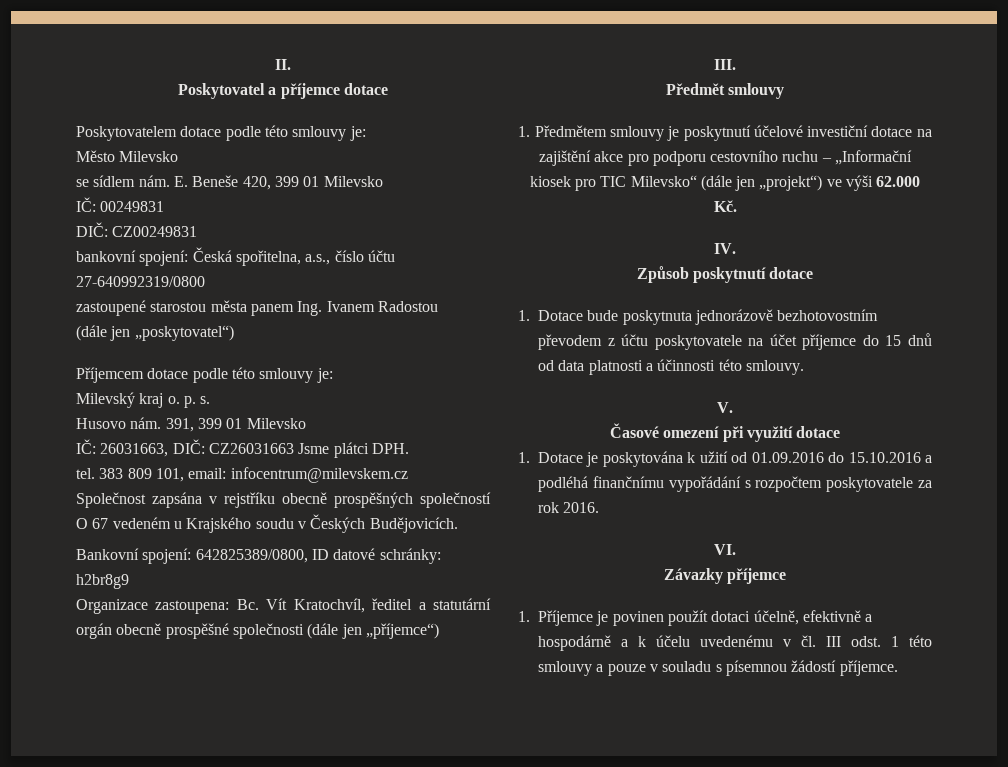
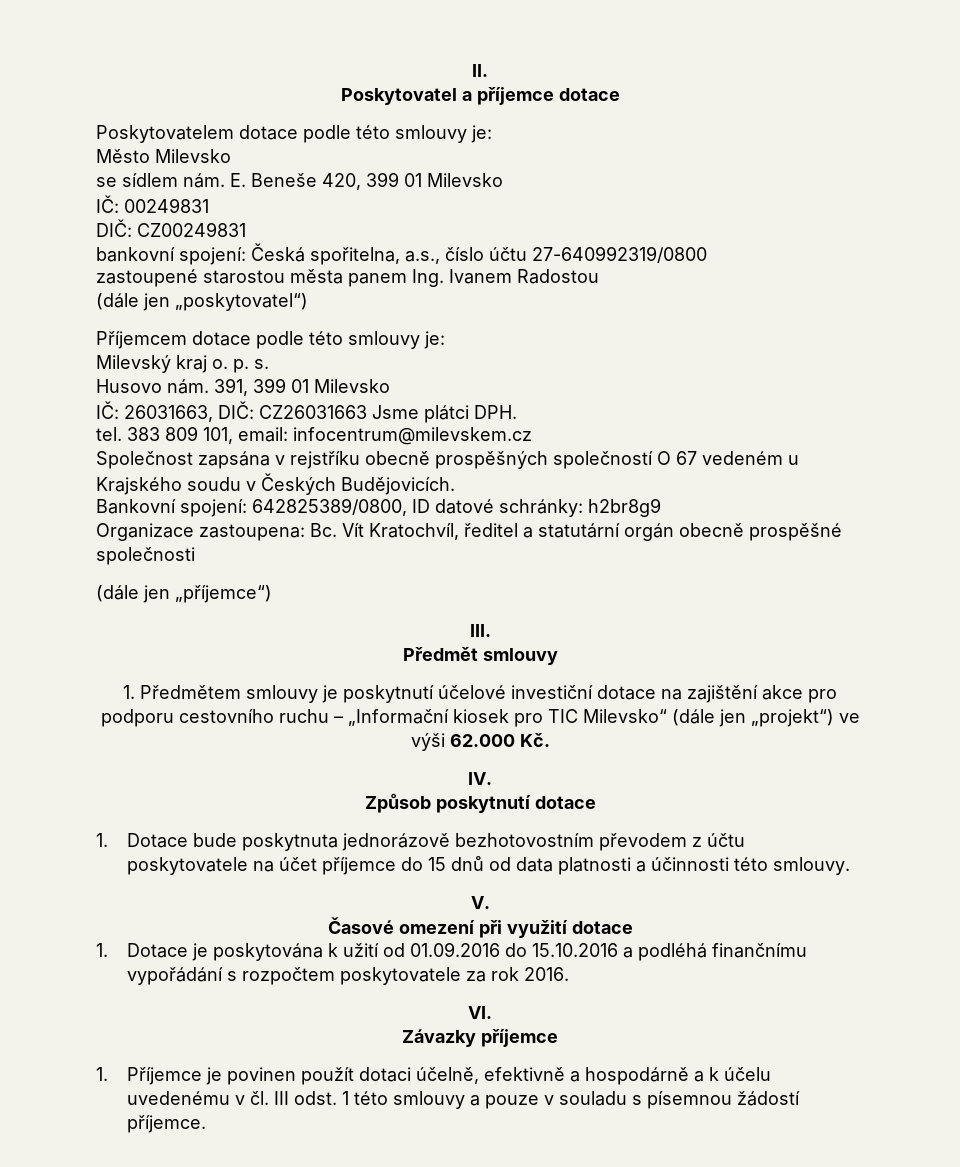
- Organizace zastoupena: Bc. Vít Kratochvíl, ředitel a statutární orgán obecně prospěšné společnosti (dále jen „příjemce“)
+ Organizace zastoupena: Bc. Vít Kratochvíl, ředitel a statutární orgán obecně prospěšné společnosti
+ (dále jen „příjemce“)

